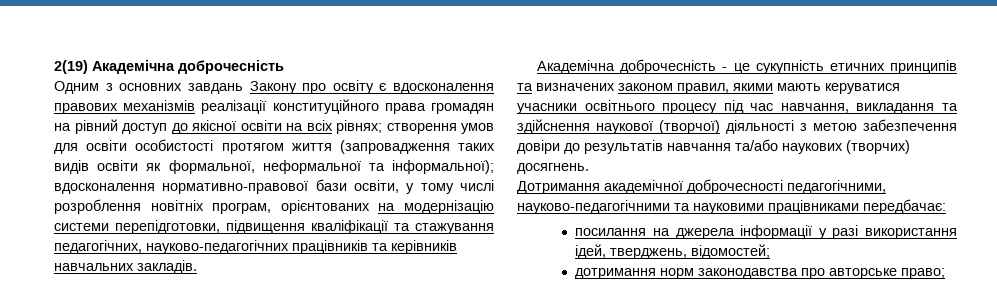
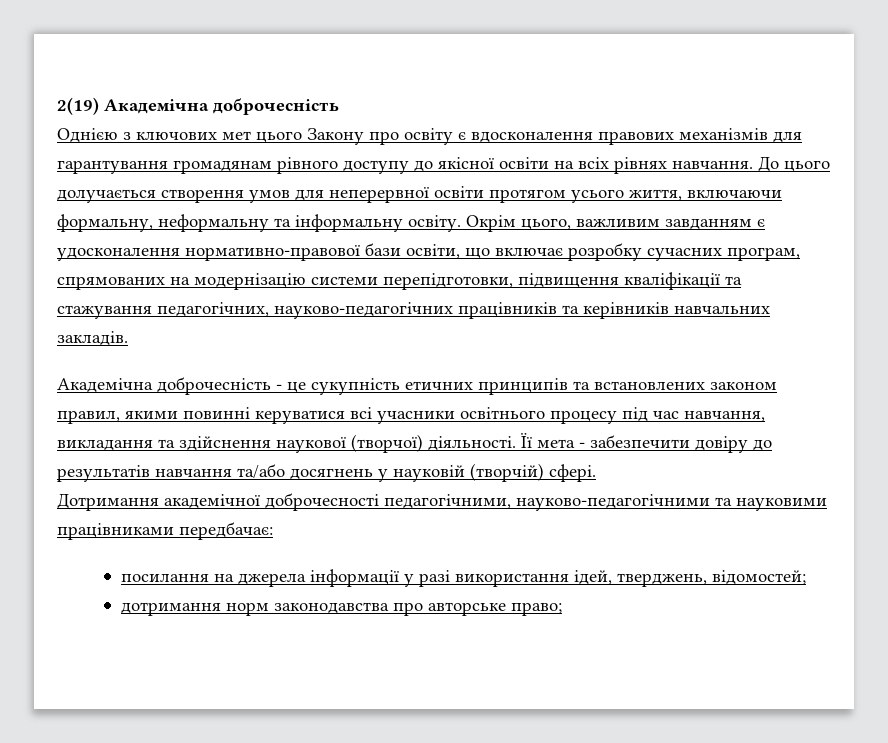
- Одним з основних завдань Закону про освіту є вдосконалення правових механізмів реалізації конституційного права громадян на рівний доступ до якісної освіти на всіх рівнях; створення умов для освіти особистості протягом життя (запровадження таких видів освіти як формальної, неформальної та інформальної); вдосконалення нормативно-правової бази освіти, у тому числі розроблення новітніх програм, орієнтованих на модернізацію системи перепідготовки, підвищення кваліфікації та стажування педагогічних, науково-педагогічних працівників та керівників навчальних закладів.
+ Однією з ключових мет цього Закону про освіту є вдосконалення правових механізмів для гарантування громадянам рівного доступу до якісної освіти на всіх рівнях навчання. До цього долучається створення умов для неперервної освіти протягом усього життя, включаючи формальну, неформальну та інформальну освіту. Окрім цього, важливим завданням є удосконалення нормативно-правової бази освіти, що включає розробку сучасних програм, спрямованих на модернізацію системи перепідготовки, підвищення кваліфікації та стажування педагогічних, науково-педагогічних працівників та керівників навчальних закладів.
- Академічна доброчесність - це сукупність етичних принципів та визначених законом правил, якими мають керуватися учасники освітнього процесу під час навчання, викладання та здійснення наукової (творчої) діяльності з метою забезпечення довіри до результатів навчання та/або наукових (творчих) досягнень.
+ Академічна доброчесність - це сукупність етичних принципів та встановлених законом правил, якими повинні керуватися всі учасники освітнього процесу під час навчання, викладання та здійснення наукової (творчої) діяльності. Її мета - забезпечити довіру до результатів навчання та/або досягнень у науковій (творчій) сфері.

